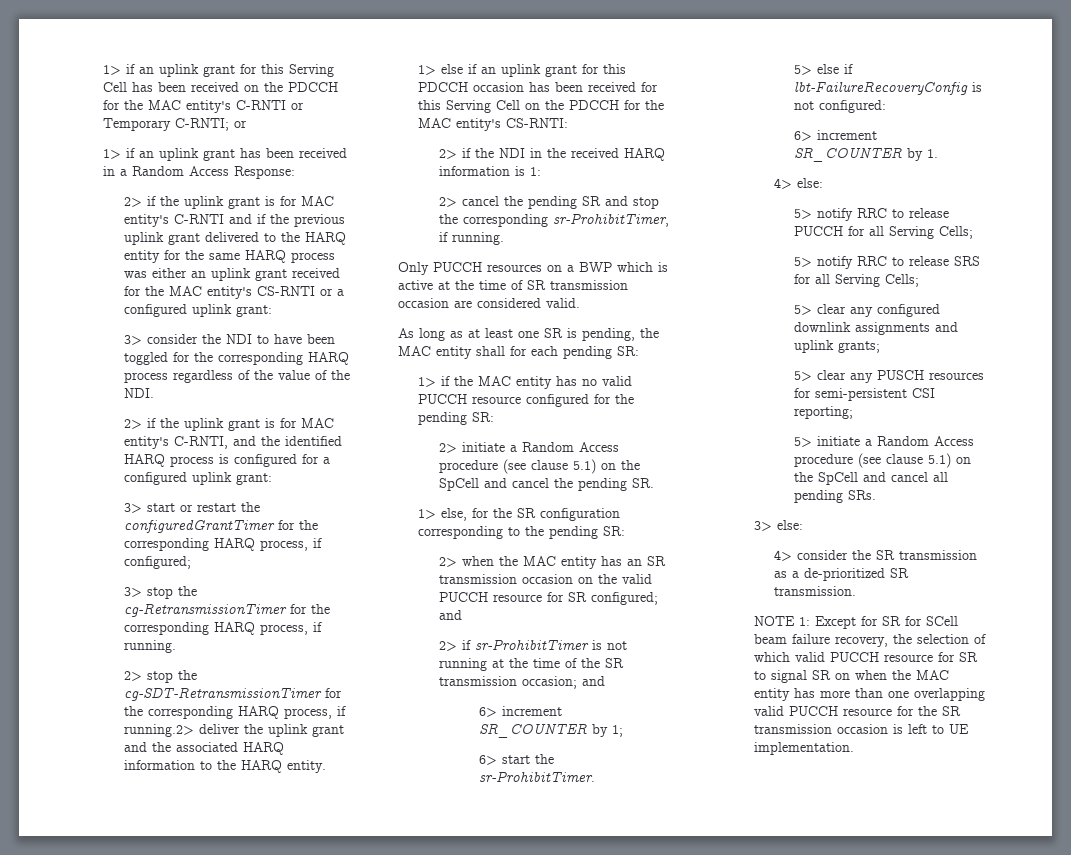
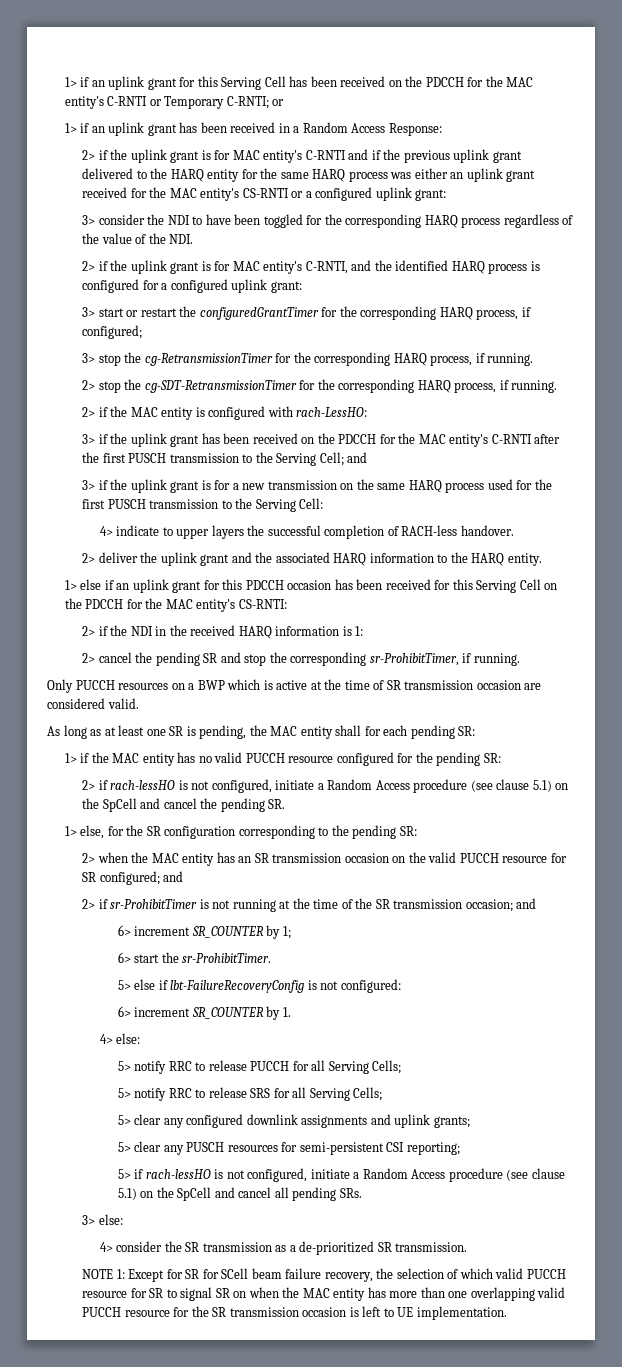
- 2> stop the cg-SDT-RetransmissionTimer for the corresponding HARQ process, if running.2> deliver the uplink grant and the associated HARQ information to the HARQ entity.
+ 2> stop the cg-SDT-RetransmissionTimer for the corresponding HARQ process, if running.
+ 2> if the MAC entity is configured with rach-LessHO:
+ 3> if the uplink grant has been received on the PDCCH for the MAC entity's C-RNTI after the first PUSCH transmission to the Serving Cell; and
+ 3> if the uplink grant is for a new transmission on the same HARQ process used for the first PUSCH transmission to the Serving Cell:
+ 4> indicate to upper layers the successful completion of RACH-less handover.
+ 2> deliver the uplink grant and the associated HARQ information to the HARQ entity.
- 2> initiate a Random Access procedure (see clause 5.1) on the SpCell and cancel the pending SR.
+ 2> if rach-lessHO is not configured, initiate a Random Access procedure (see clause 5.1) on the SpCell and cancel the pending SR.
- 5> initiate a Random Access procedure (see clause 5.1) on the SpCell and cancel all pending SRs.
+ 5> if rach-lessHO is not configured, initiate a Random Access procedure (see clause 5.1) on the SpCell and cancel all pending SRs.

